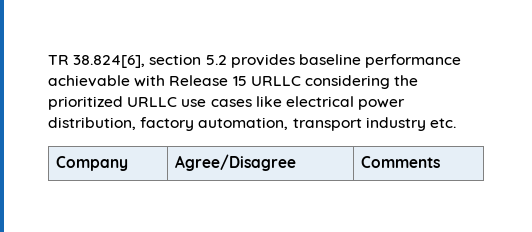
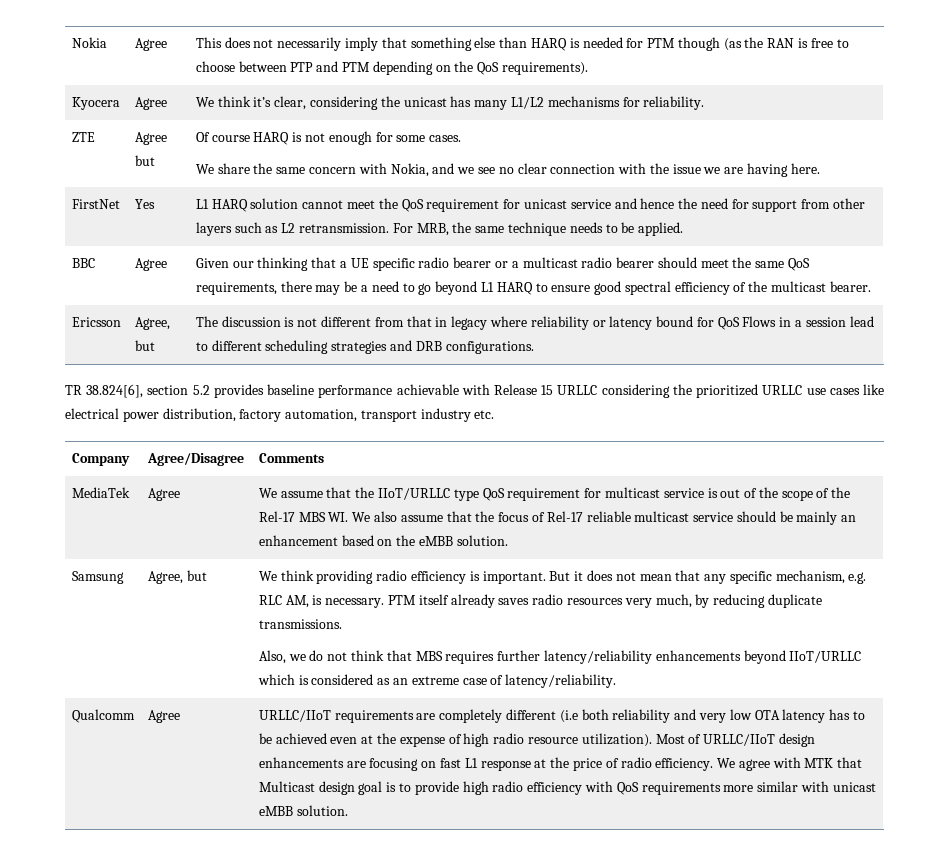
+ Nokia | Agree | This does not necessarily imply that something else than HARQ is needed for PTM though (as the RAN is free to choose between PTP and PTM depending on the QoS requirements).
+ Kyocera | Agree | We think it’s clear, considering the unicast has many L1/L2 mechanisms for reliability.
+ ZTE | Agree but | Of course HARQ is not enough for some cases.
+ We share the same concern with Nokia, and we see no clear connection with the issue we are having here.
+ FirstNet | Yes | L1 HARQ solution cannot meet the QoS requirement for unicast service and hence the need for support from other layers such as L2 retransmission. For MRB, the same technique needs to be applied.
+ BBC | Agree | Given our thinking that a UE specific radio bearer or a multicast radio bearer should meet the same QoS requirements, there may be a need to go beyond L1 HARQ to ensure good spectral efficiency of the multicast bearer.
+ Ericsson | Agree, but | The discussion is not different from that in legacy where reliability or latency bound for QoS Flows in a session lead to different scheduling strategies and DRB configurations.
+ MediaTek | Agree | We assume that the IIoT/URLLC type QoS requirement for multicast service is out of the scope of the Rel-17 MBS WI. We also assume that the focus of Rel-17 reliable multicast service should be mainly an enhancement based on the eMBB solution.
+ Samsung | Agree, but | We think providing radio efficiency is important. But it does not mean that any specific mechanism, e.g. RLC AM, is necessary. PTM itself already saves radio resources very much, by reducing duplicate transmissions.
+ Also, we do not think that MBS requires further latency/reliability enhancements beyond IIoT/URLLC which is considered as an extreme case of latency/reliability.
+ Qualcomm | Agree | URLLC/IIoT requirements are completely different (i.e both reliability and very low OTA latency has to be achieved even at the expense of high radio resource utilization). Most of URLLC/IIoT design enhancements are focusing on fast L1 response at the price of radio efficiency. We agree with MTK that Multicast design goal is to provide high radio efficiency with QoS requirements more similar with unicast eMBB solution.

